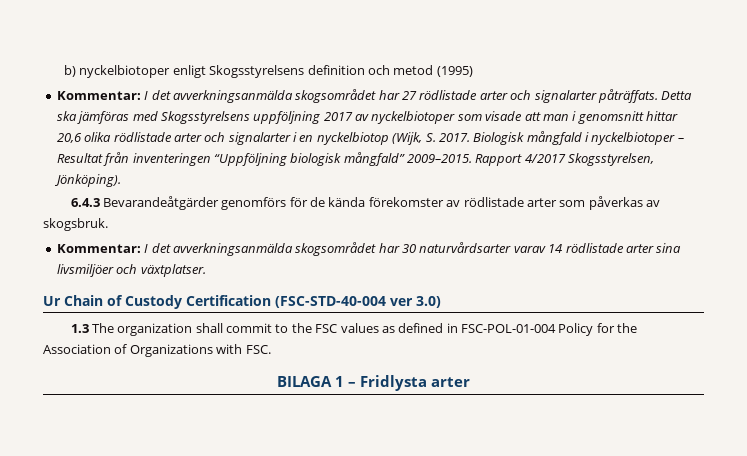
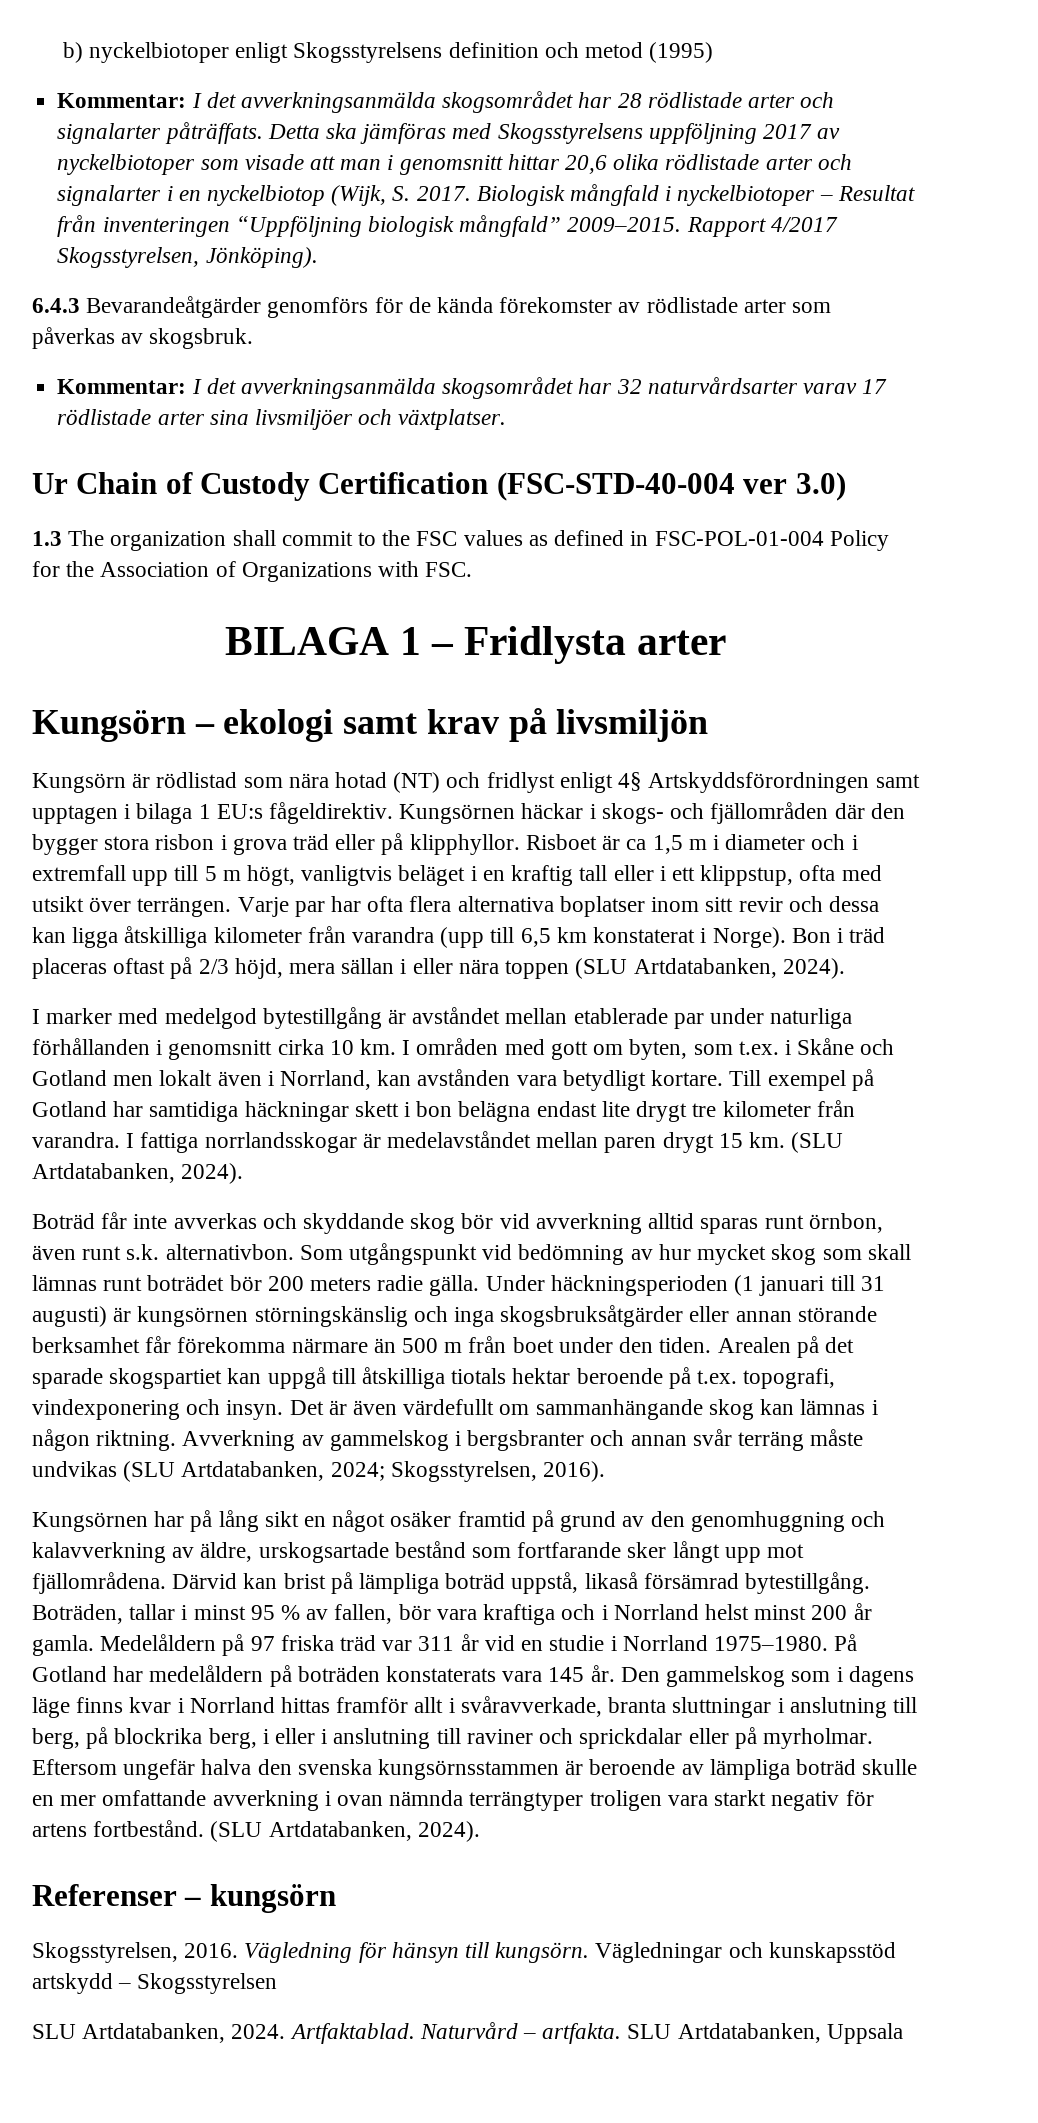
- Kommentar: I det avverkningsanmälda skogsområdet har 27 rödlistade arter och signalarter påträffats.
+ Kommentar: I det avverkningsanmälda skogsområdet har 28 rödlistade arter och signalarter påträffats.
- Kommentar: I det avverkningsanmälda skogsområdet har 30 naturvårdsarter varav 14 rödlistade arter sina livsmiljöer och växtplatser.
+ Kommentar: I det avverkningsanmälda skogsområdet har 32 naturvårdsarter varav 17 rödlistade arter sina livsmiljöer och växtplatser.
+ Kungsörn – ekologi samt krav på livsmiljön
+ Kungsörn är rödlistad som nära hotad (NT) och fridlyst enligt 4§ Artskyddsförordningen samt upptagen i bilaga 1 EU:s fågeldirektiv. Kungsörnen häckar i skogs- och fjällområden där den bygger stora risbon i grova träd eller på klipphyllor. Risboet är ca 1,5 m i diameter och i extremfall upp till 5 m högt, vanligtvis beläget i en kraftig tall eller i ett klippstup, ofta med utsikt över terrängen. Varje par har ofta flera alternativa boplatser inom sitt revir och dessa kan ligga åtskilliga kilometer från varandra (upp till 6,5 km konstaterat i Norge). Bon i träd placeras oftast på 2/3 höjd, mera sällan i eller nära toppen (SLU Artdatabanken, 2024).
+ I marker med medelgod bytestillgång är avståndet mellan etablerade par under naturliga förhållanden i genomsnitt cirka 10 km. I områden med gott om byten, som t.ex. i Skåne och Gotland men lokalt även i Norrland, kan avstånden vara betydligt kortare. Till exempel på Gotland har samtidiga häckningar skett i bon belägna endast lite drygt tre kilometer från varandra. I fattiga norrlandsskogar är medelavståndet mellan paren drygt 15 km. (SLU Artdatabanken, 2024).
+ Boträd får inte avverkas och skyddande skog bör vid avverkning alltid sparas runt örnbon, även runt s.k. alternativbon. Som utgångspunkt vid bedömning av hur mycket skog som skall lämnas runt boträdet bör 200 meters radie gälla. Under häckningsperioden (1 januari till 31 augusti) är kungsörnen störningskänslig och inga skogsbruksåtgärder eller annan störande berksamhet får förekomma närmare än 500 m från boet under den tiden. Arealen på det sparade skogspartiet kan uppgå till åtskilliga tiotals hektar beroende på t.ex. topografi, vindexponering och insyn. Det är även värdefullt om sammanhängande skog kan lämnas i någon riktning. Avverkning av gammelskog i bergsbranter och annan svår terräng måste undvikas (SLU Artdatabanken, 2024; Skogsstyrelsen, 2016).
+ Kungsörnen har på lång sikt en något osäker framtid på grund av den genomhuggning och kalavverkning av äldre, urskogsartade bestånd som fortfarande sker långt upp mot fjällområdena. Därvid kan brist på lämpliga boträd uppstå, likaså försämrad bytestillgång. Boträden, tallar i minst 95 % av fallen, bör vara kraftiga och i Norrland helst minst 200 år gamla. Medelåldern på 97 friska träd var 311 år vid en studie i Norrland 1975–1980. På Gotland har medelåldern på boträden konstaterats vara 145 år. Den gammelskog som i dagens läge finns kvar i Norrland hittas framför allt i svåravverkade, branta sluttningar i anslutning till berg, på blockrika berg, i eller i anslutning till raviner och sprickdalar eller på myrholmar. Eftersom ungefär halva den svenska kungsörnsstammen är beroende av lämpliga boträd skulle en mer omfattande avverkning i ovan nämnda terrängtyper troligen vara starkt negativ för artens fortbestånd. (SLU Artdatabanken, 2024).
+ Referenser – kungsörn
+ Skogsstyrelsen, 2016. Vägledning för hänsyn till kungsörn. Vägledningar och kunskapsstöd artskydd – Skogsstyrelsen
+ SLU Artdatabanken, 2024. Artfaktablad. Naturvård – artfakta. SLU Artdatabanken, Uppsala

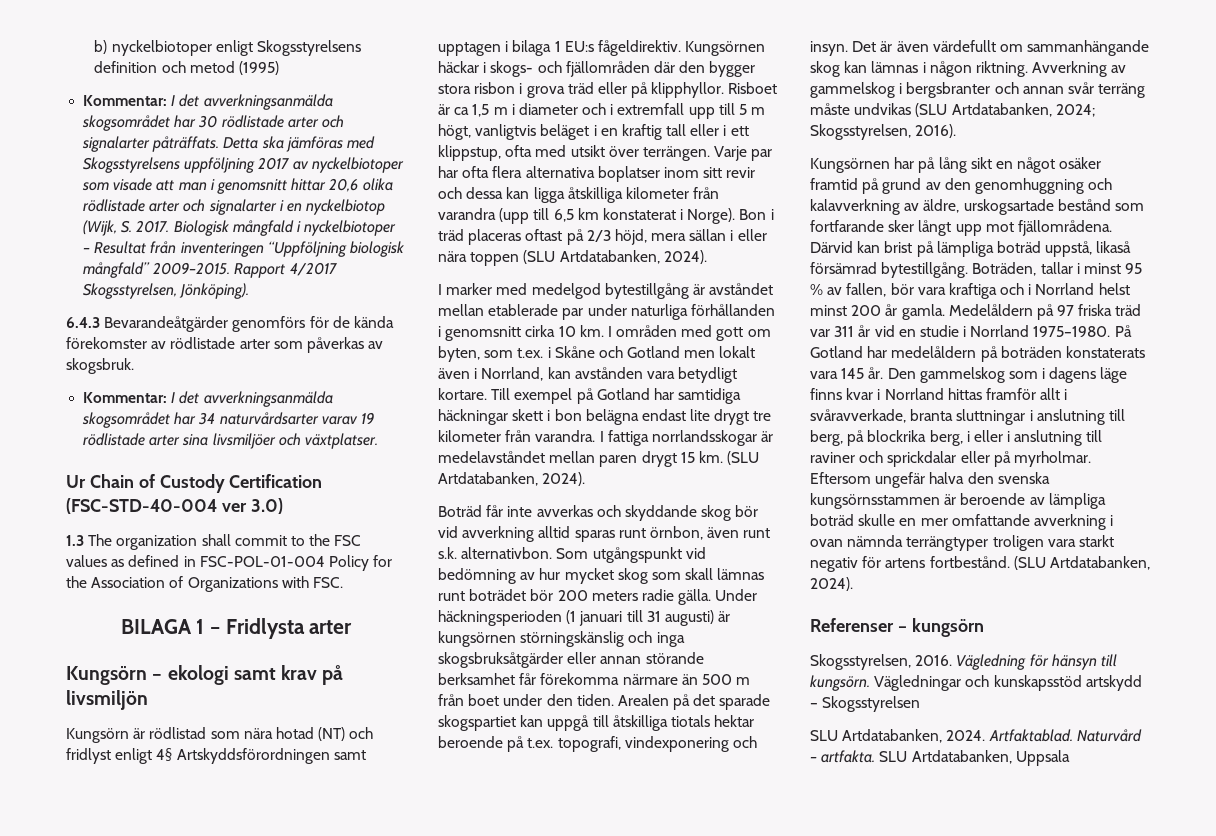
- Kommentar: I det avverkningsanmälda skogsområdet har 28 rödlistade arter och signalarter påträffats.
+ Kommentar: I det avverkningsanmälda skogsområdet har 30 rödlistade arter och signalarter påträffats.
- Kommentar: I det avverkningsanmälda skogsområdet har 32 naturvårdsarter varav 17 rödlistade arter sina livsmiljöer och växtplatser.
+ Kommentar: I det avverkningsanmälda skogsområdet har 34 naturvårdsarter varav 19 rödlistade arter sina livsmiljöer och växtplatser.

